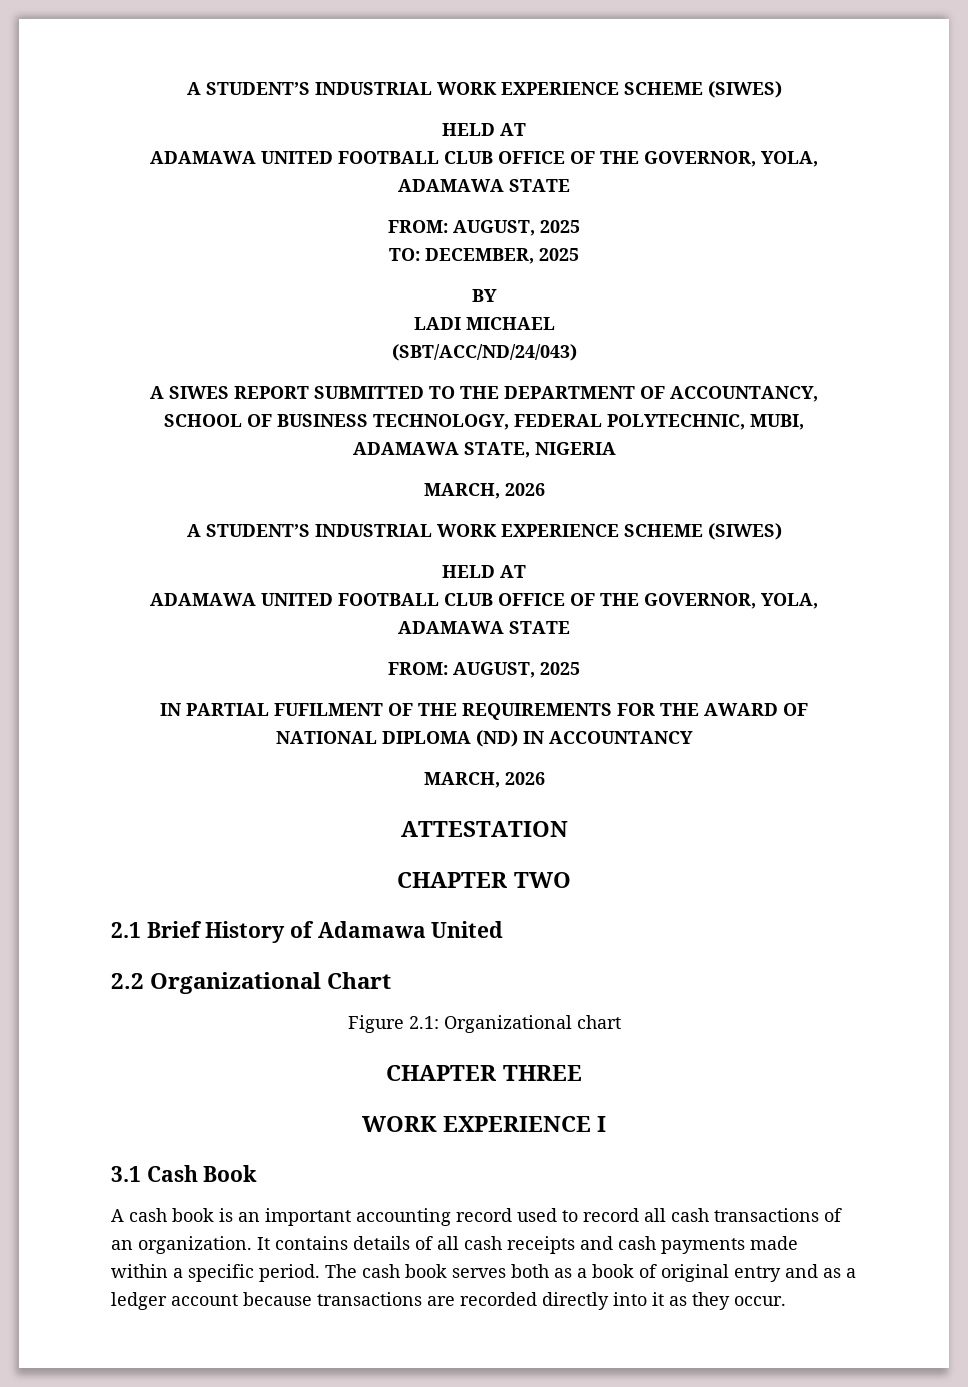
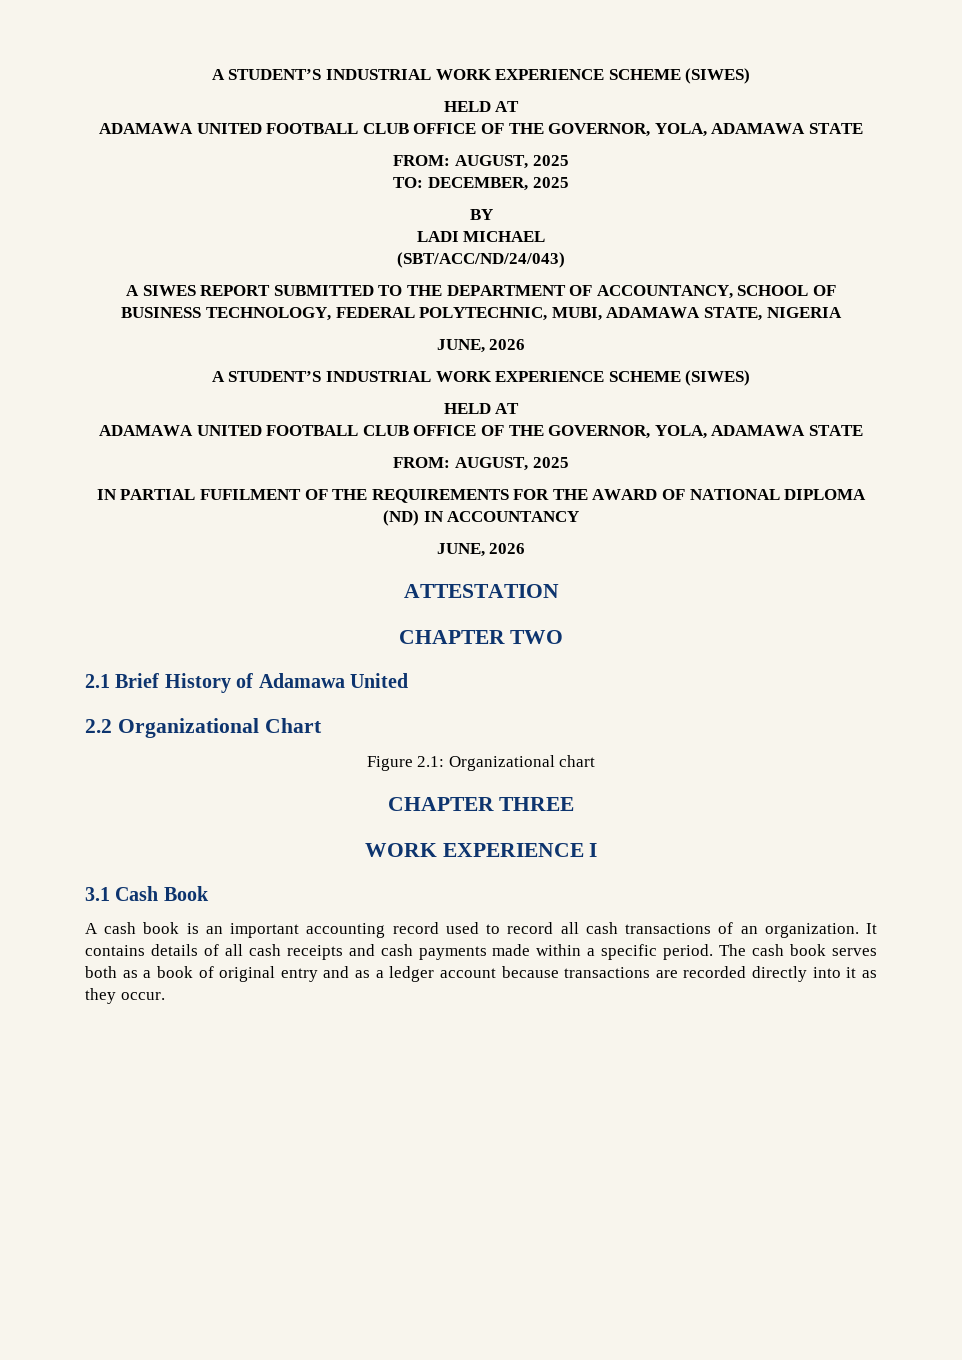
  A SIWES REPORT SUBMITTED TO THE DEPARTMENT OF ACCOUNTANCY, SCHOOL OF BUSINESS TECHNOLOGY, FEDERAL POLYTECHNIC, MUBI, ADAMAWA STATE, NIGERIA
- MARCH, 2026
+ JUNE, 2026
  IN PARTIAL FUFILMENT OF THE REQUIREMENTS FOR THE AWARD OF NATIONAL DIPLOMA (ND) IN ACCOUNTANCY
- MARCH, 2026
+ JUNE, 2026

